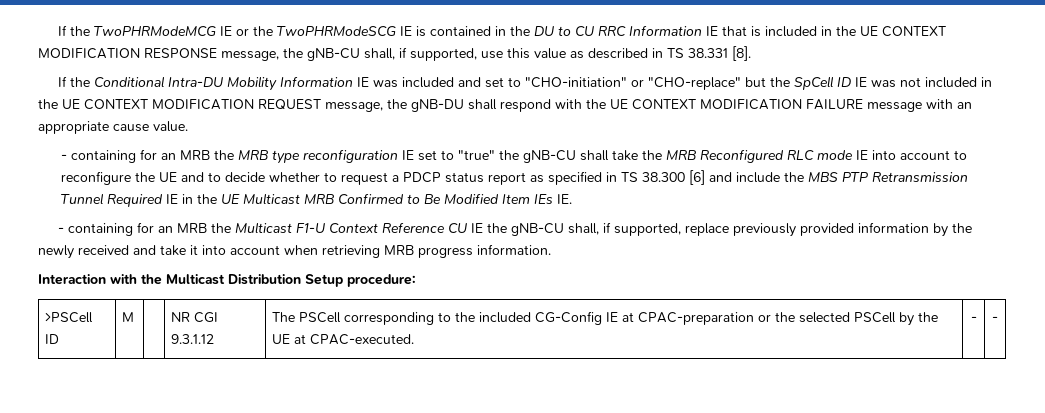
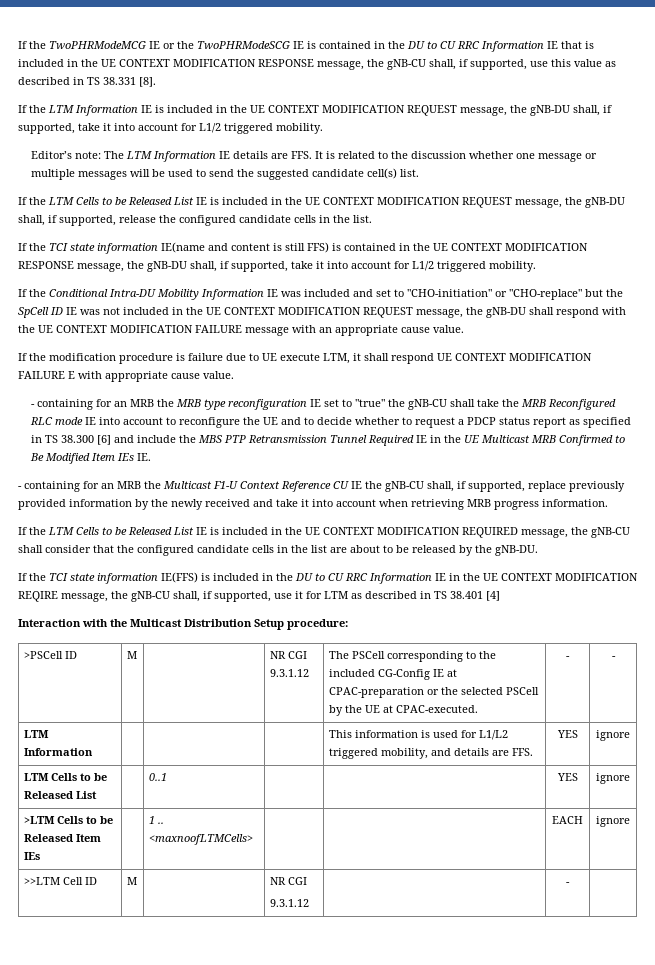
+ If the LTM Information IE is included in the UE CONTEXT MODIFICATION REQUEST message, the gNB-DU shall, if supported, take it into account for L1/2 triggered mobility.
+ Editor’s note: The LTM Information IE details are FFS. It is related to the discussion whether one message or multiple messages will be used to send the suggested candidate cell(s) list.
+ If the LTM Cells to be Released List IE is included in the UE CONTEXT MODIFICATION REQUEST message, the gNB-DU shall, if supported, release the configured candidate cells in the list.
+ If the TCI state information IE(name and content is still FFS) is contained in the UE CONTEXT MODIFICATION RESPONSE message, the gNB-DU shall, if supported, take it into account for L1/2 triggered mobility.
+ If the modification procedure is failure due to UE execute LTM, it shall respond UE CONTEXT MODIFICATION FAILURE E with appropriate cause value.
+ If the LTM Cells to be Released List IE is included in the UE CONTEXT MODIFICATION REQUIRED message, the gNB-CU shall consider that the configured candidate cells in the list are about to be released by the gNB-DU.
+ If the TCI state information IE(FFS) is included in the DU to CU RRC Information IE in the UE CONTEXT MODIFICATION REQIRE message, the gNB-CU shall, if supported, use it for LTM as described in TS 38.401 [4]
+ LTM Information | | | | This information is used for L1/L2 triggered mobility, and details are FFS. | YES | ignore
+ LTM Cells to be Released List | | 0..1 | | | YES | ignore
+ >LTM Cells to be Released Item IEs | | 1 .. <maxnoofLTMCells> | | | EACH | ignore
+ >>LTM Cell ID | M | | NR CGI
+ 9.3.1.12 | | - |

